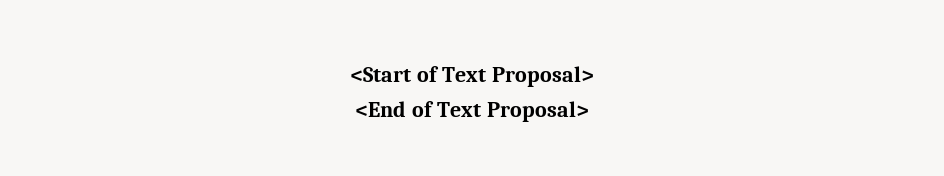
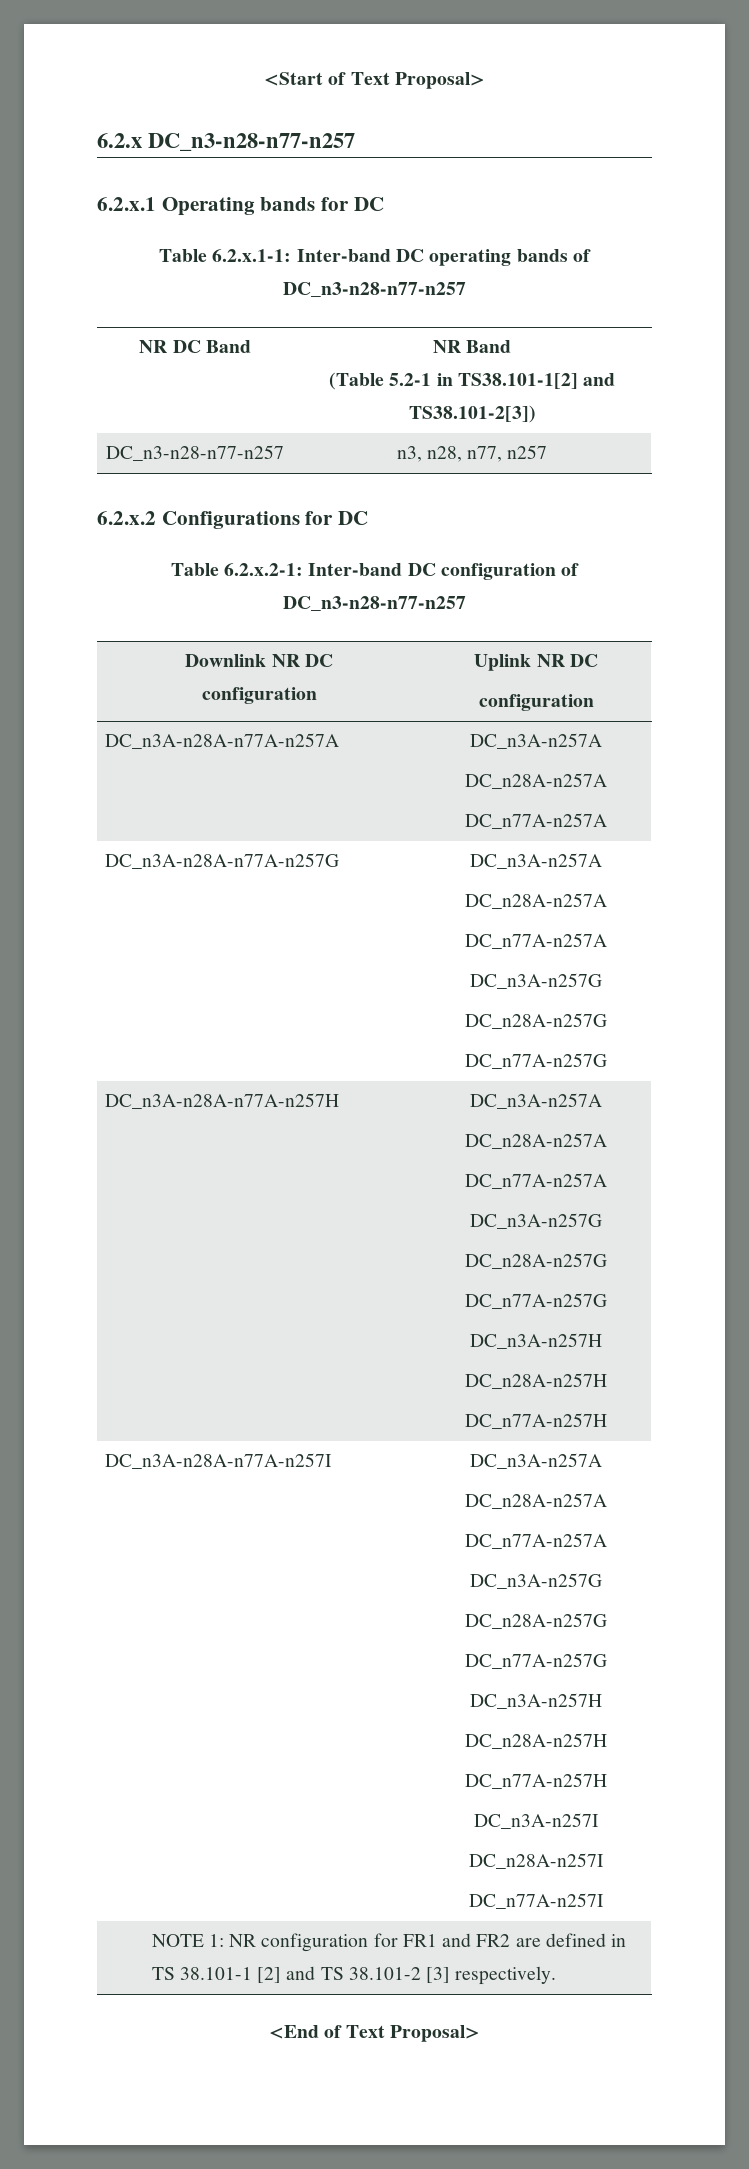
+ 6.2.x DC_n3-n28-n77-n257
+ 6.2.x.1 Operating bands for DC
+ Table 6.2.x.1-1: Inter-band DC operating bands of DC_n3-n28-n77-n257
+ NR DC Band | NR Band
+ (Table 5.2-1 in TS38.101-1[2] and TS38.101-2[3])
+ DC_n3-n28-n77-n257 | n3, n28, n77, n257
+ 6.2.x.2 Configurations for DC
+ Table 6.2.x.2-1: Inter-band DC configuration of DC_n3-n28-n77-n257
+ Downlink NR DC
+ configuration | Uplink NR DC
+ configuration
+ DC_n3A-n28A-n77A-n257A | DC_n3A-n257A
+ DC_n28A-n257A
+ DC_n77A-n257A
+ DC_n3A-n28A-n77A-n257G | DC_n3A-n257A
+ DC_n28A-n257A
+ DC_n77A-n257A
+ DC_n3A-n257G
+ DC_n28A-n257G
+ DC_n77A-n257G
+ DC_n3A-n28A-n77A-n257H | DC_n3A-n257A
+ DC_n28A-n257A
+ DC_n77A-n257A
+ DC_n3A-n257G
+ DC_n28A-n257G
+ DC_n77A-n257G
+ DC_n3A-n257H
+ DC_n28A-n257H
+ DC_n77A-n257H
+ DC_n3A-n28A-n77A-n257I | DC_n3A-n257A
+ DC_n28A-n257A
+ DC_n77A-n257A
+ DC_n3A-n257G
+ DC_n28A-n257G
+ DC_n77A-n257G
+ DC_n3A-n257H
+ DC_n28A-n257H
+ DC_n77A-n257H
+ DC_n3A-n257I
+ DC_n28A-n257I
+ DC_n77A-n257I
+ NOTE 1: NR configuration for FR1 and FR2 are defined in TS 38.101-1 [2] and TS 38.101-2 [3] respectively.

